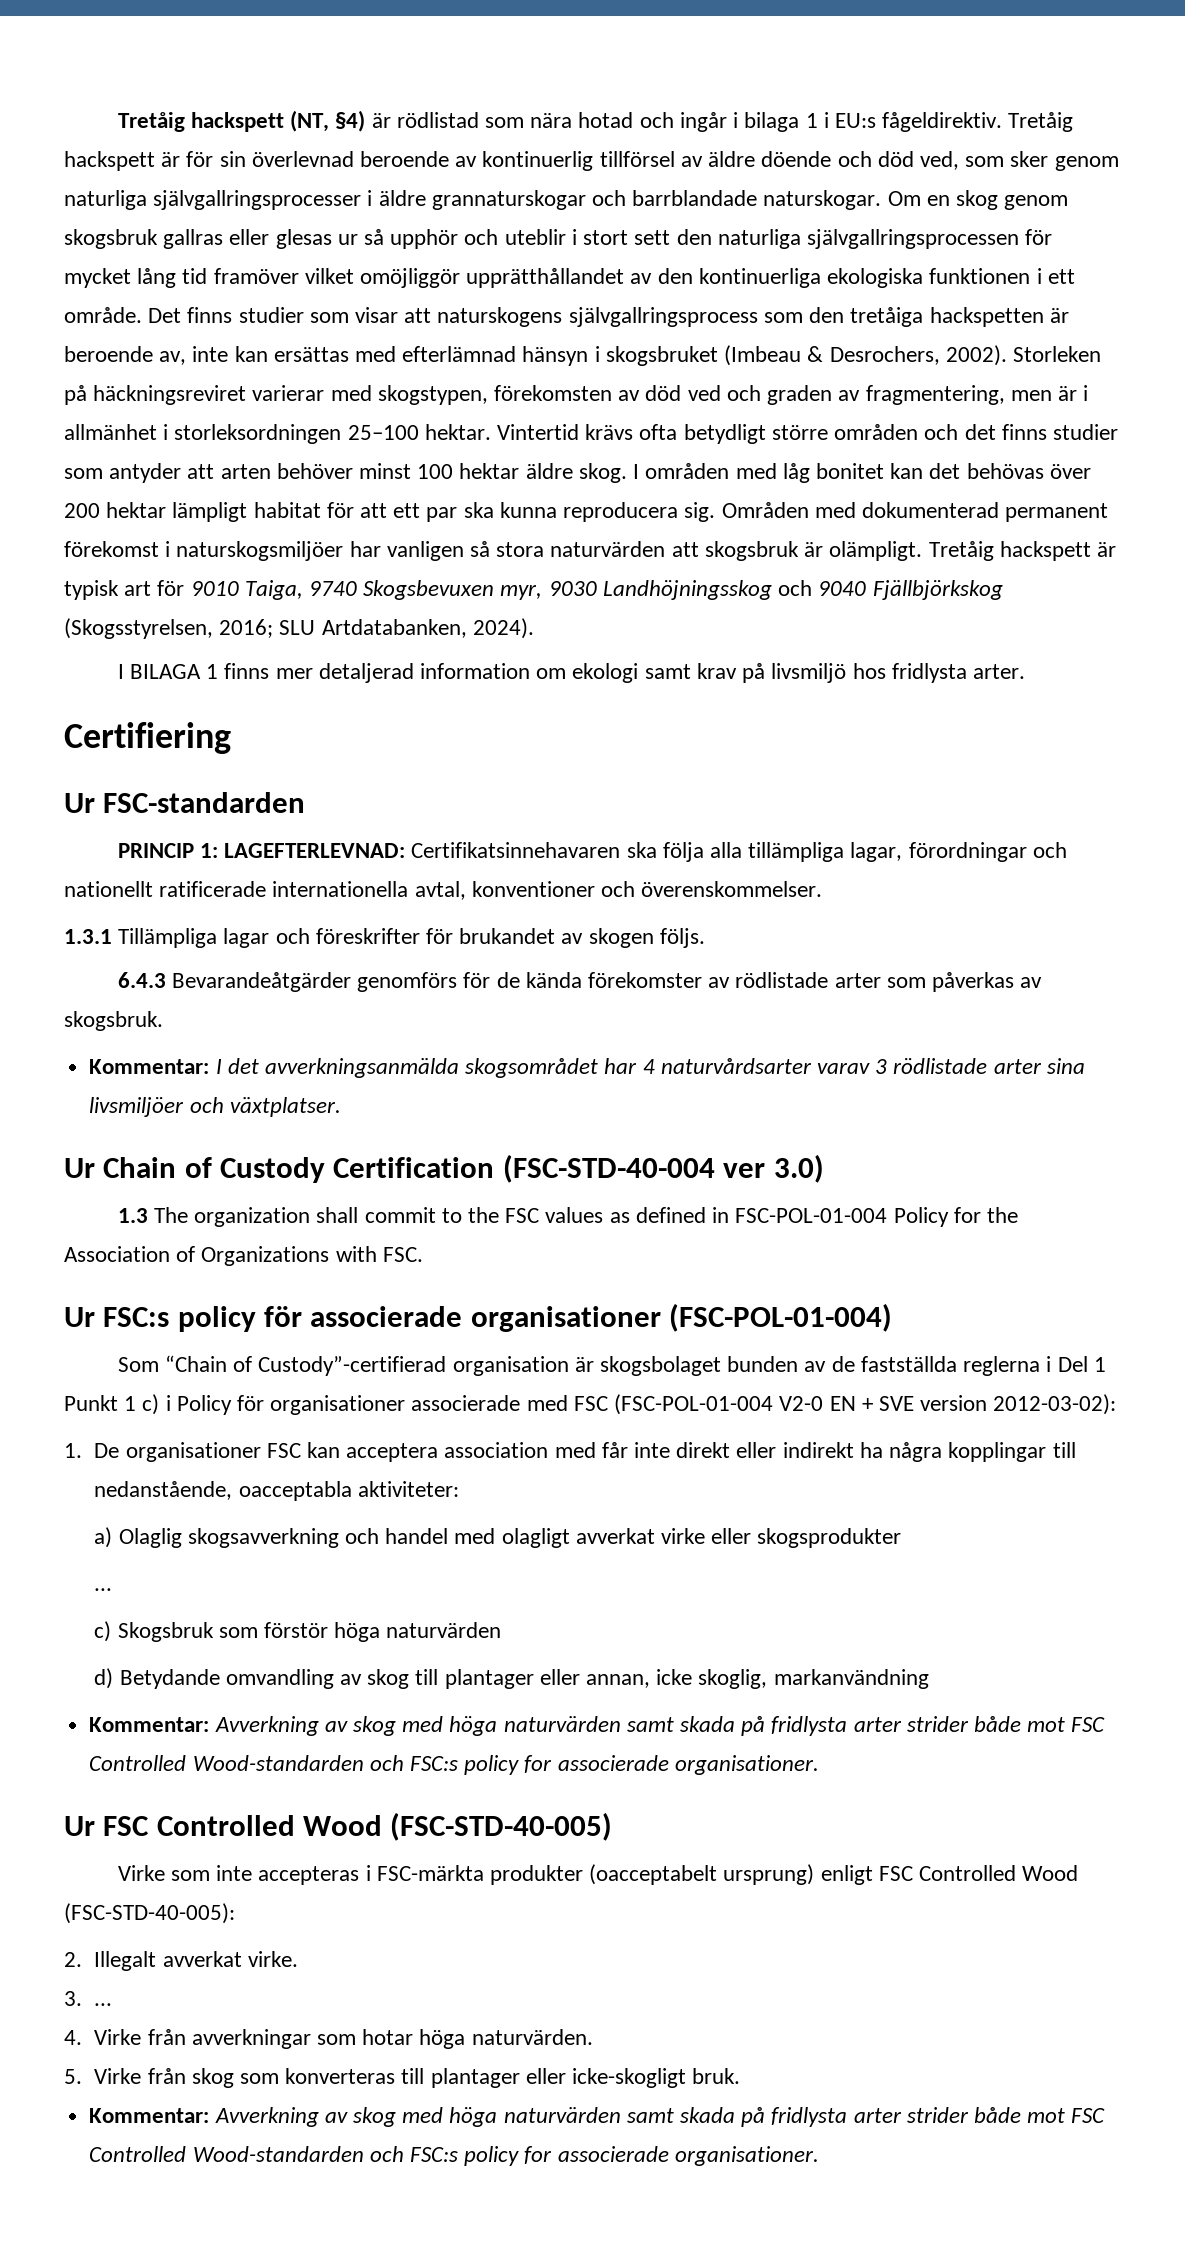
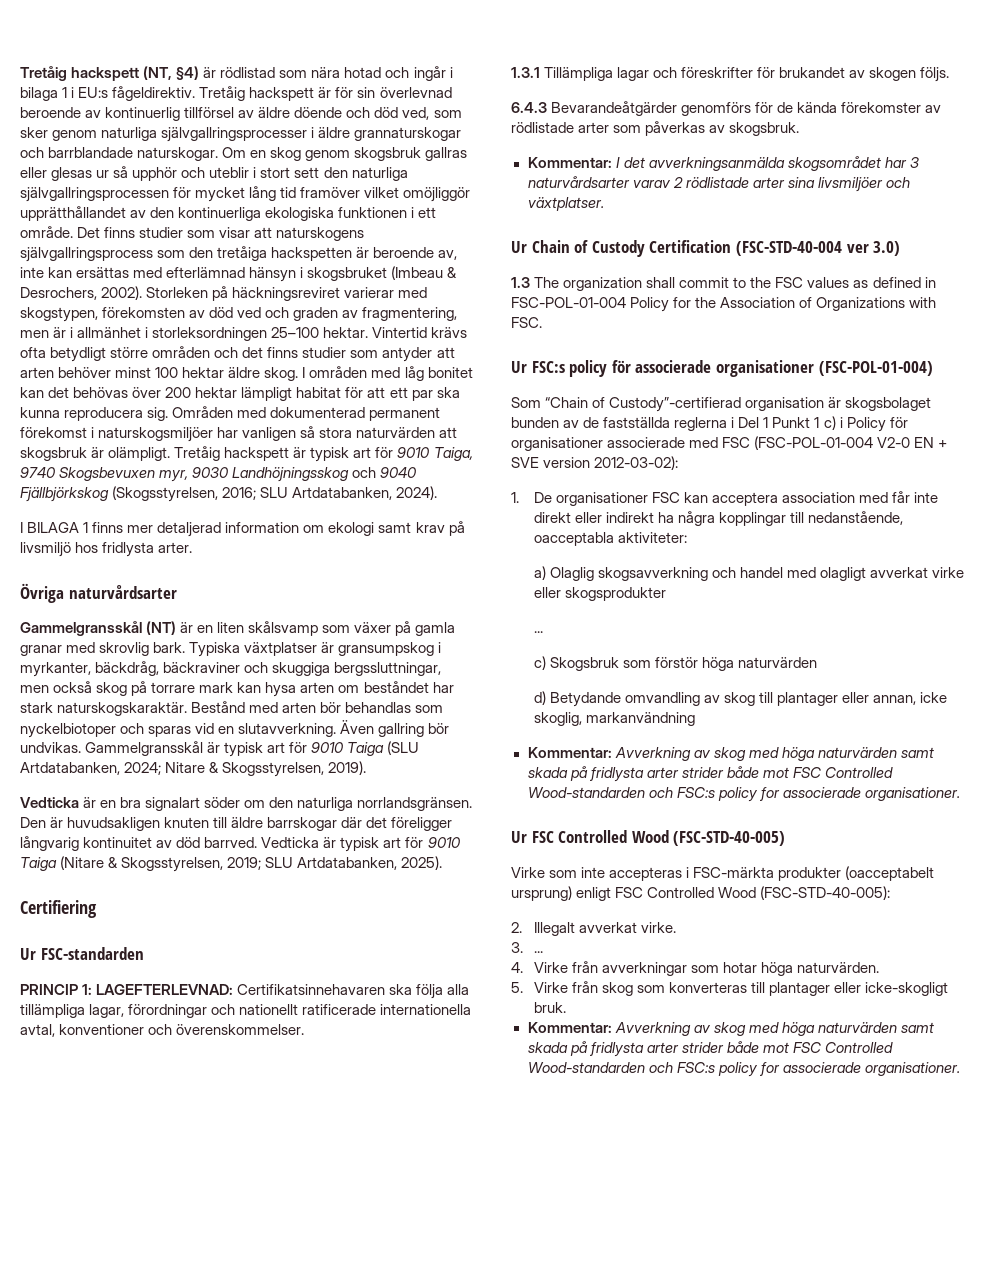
+ Övriga naturvårdsarter
+ Gammelgransskål (NT) är en liten skålsvamp som växer på gamla granar med skrovlig bark. Typiska växtplatser är gransumpskog i myrkanter, bäckdråg, bäckraviner och skuggiga bergssluttningar, men också skog på torrare mark kan hysa arten om beståndet har stark naturskogskaraktär. Bestånd med arten bör behandlas som nyckelbiotoper och sparas vid en slutavverkning. Även gallring bör undvikas. Gammelgransskål är typisk art för 9010 Taiga (SLU Artdatabanken, 2024; Nitare & Skogsstyrelsen, 2019).
+ Vedticka är en bra signalart söder om den naturliga norrlandsgränsen. Den är huvudsakligen knuten till äldre barrskogar där det föreligger långvarig kontinuitet av död barrved. Vedticka är typisk art för 9010 Taiga (Nitare & Skogsstyrelsen, 2019; SLU Artdatabanken, 2025).
- Kommentar: I det avverkningsanmälda skogsområdet har 4 naturvårdsarter varav 3 rödlistade arter sina livsmiljöer och växtplatser.
+ Kommentar: I det avverkningsanmälda skogsområdet har 3 naturvårdsarter varav 2 rödlistade arter sina livsmiljöer och växtplatser.

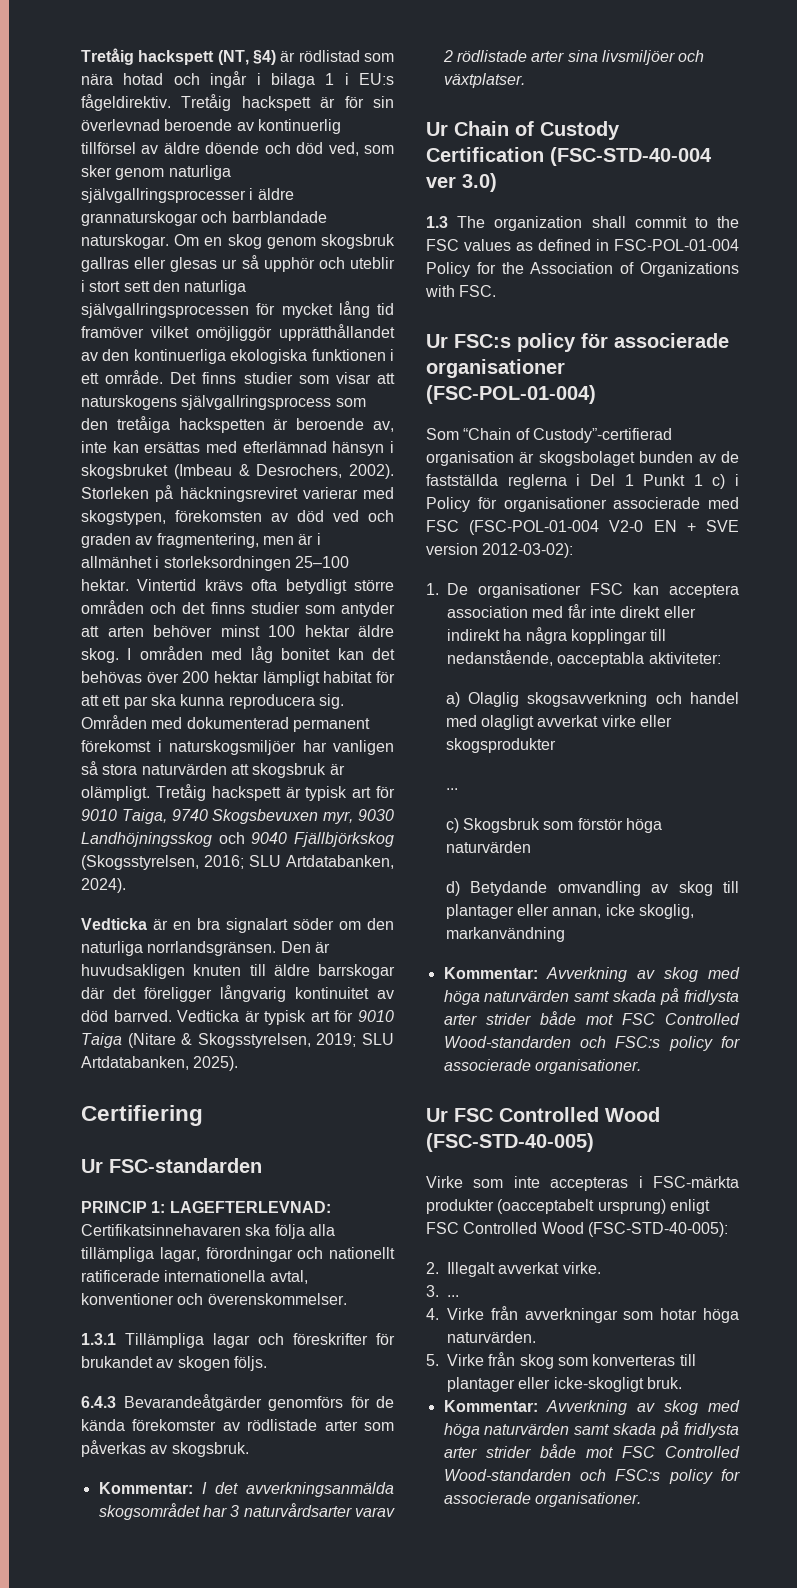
- I BILAGA 1 finns mer detaljerad information om ekologi samt krav på livsmiljö hos fridlysta arter.
- Övriga naturvårdsarter
- Gammelgransskål (NT) är en liten skålsvamp som växer på gamla granar med skrovlig bark. Typiska växtplatser är gransumpskog i myrkanter, bäckdråg, bäckraviner och skuggiga bergssluttningar, men också skog på torrare mark kan hysa arten om beståndet har stark naturskogskaraktär. Bestånd med arten bör behandlas som nyckelbiotoper och sparas vid en slutavverkning. Även gallring bör undvikas. Gammelgransskål är typisk art för 9010 Taiga (SLU Artdatabanken, 2024; Nitare & Skogsstyrelsen, 2019).

